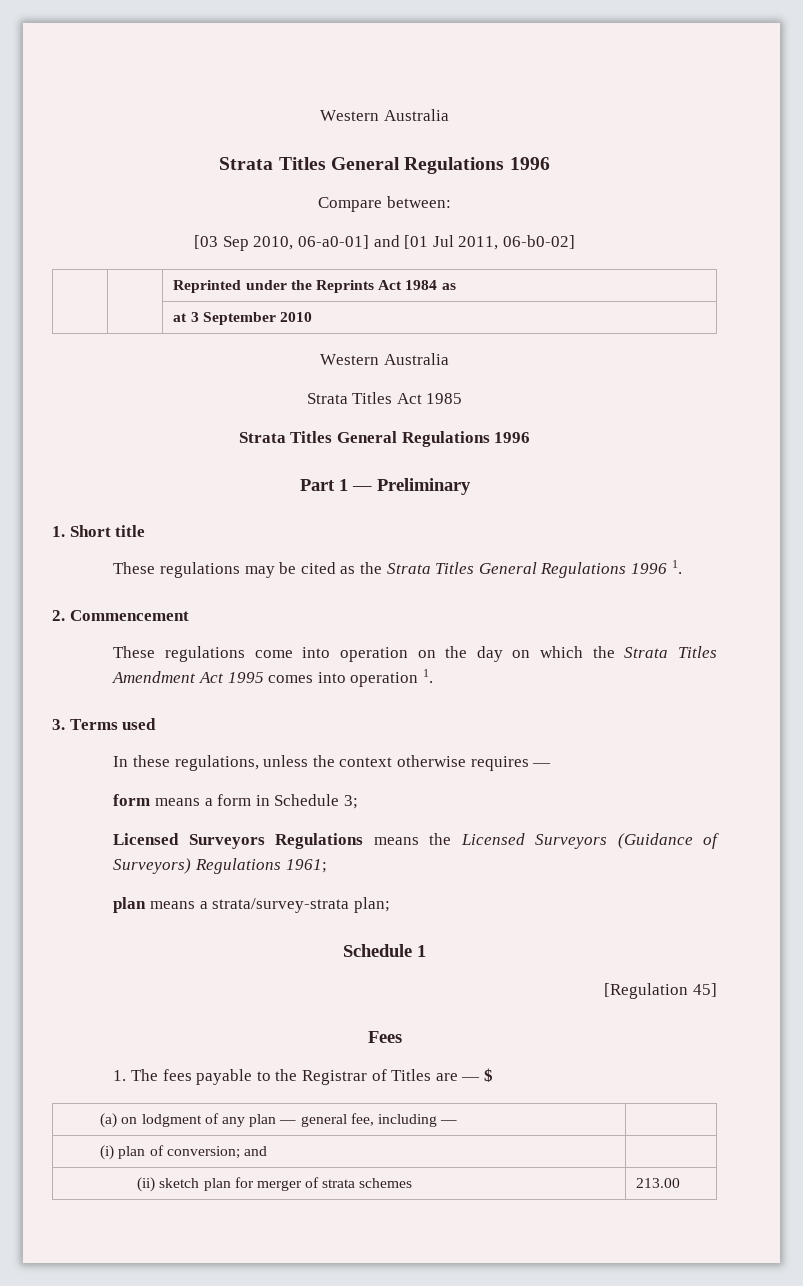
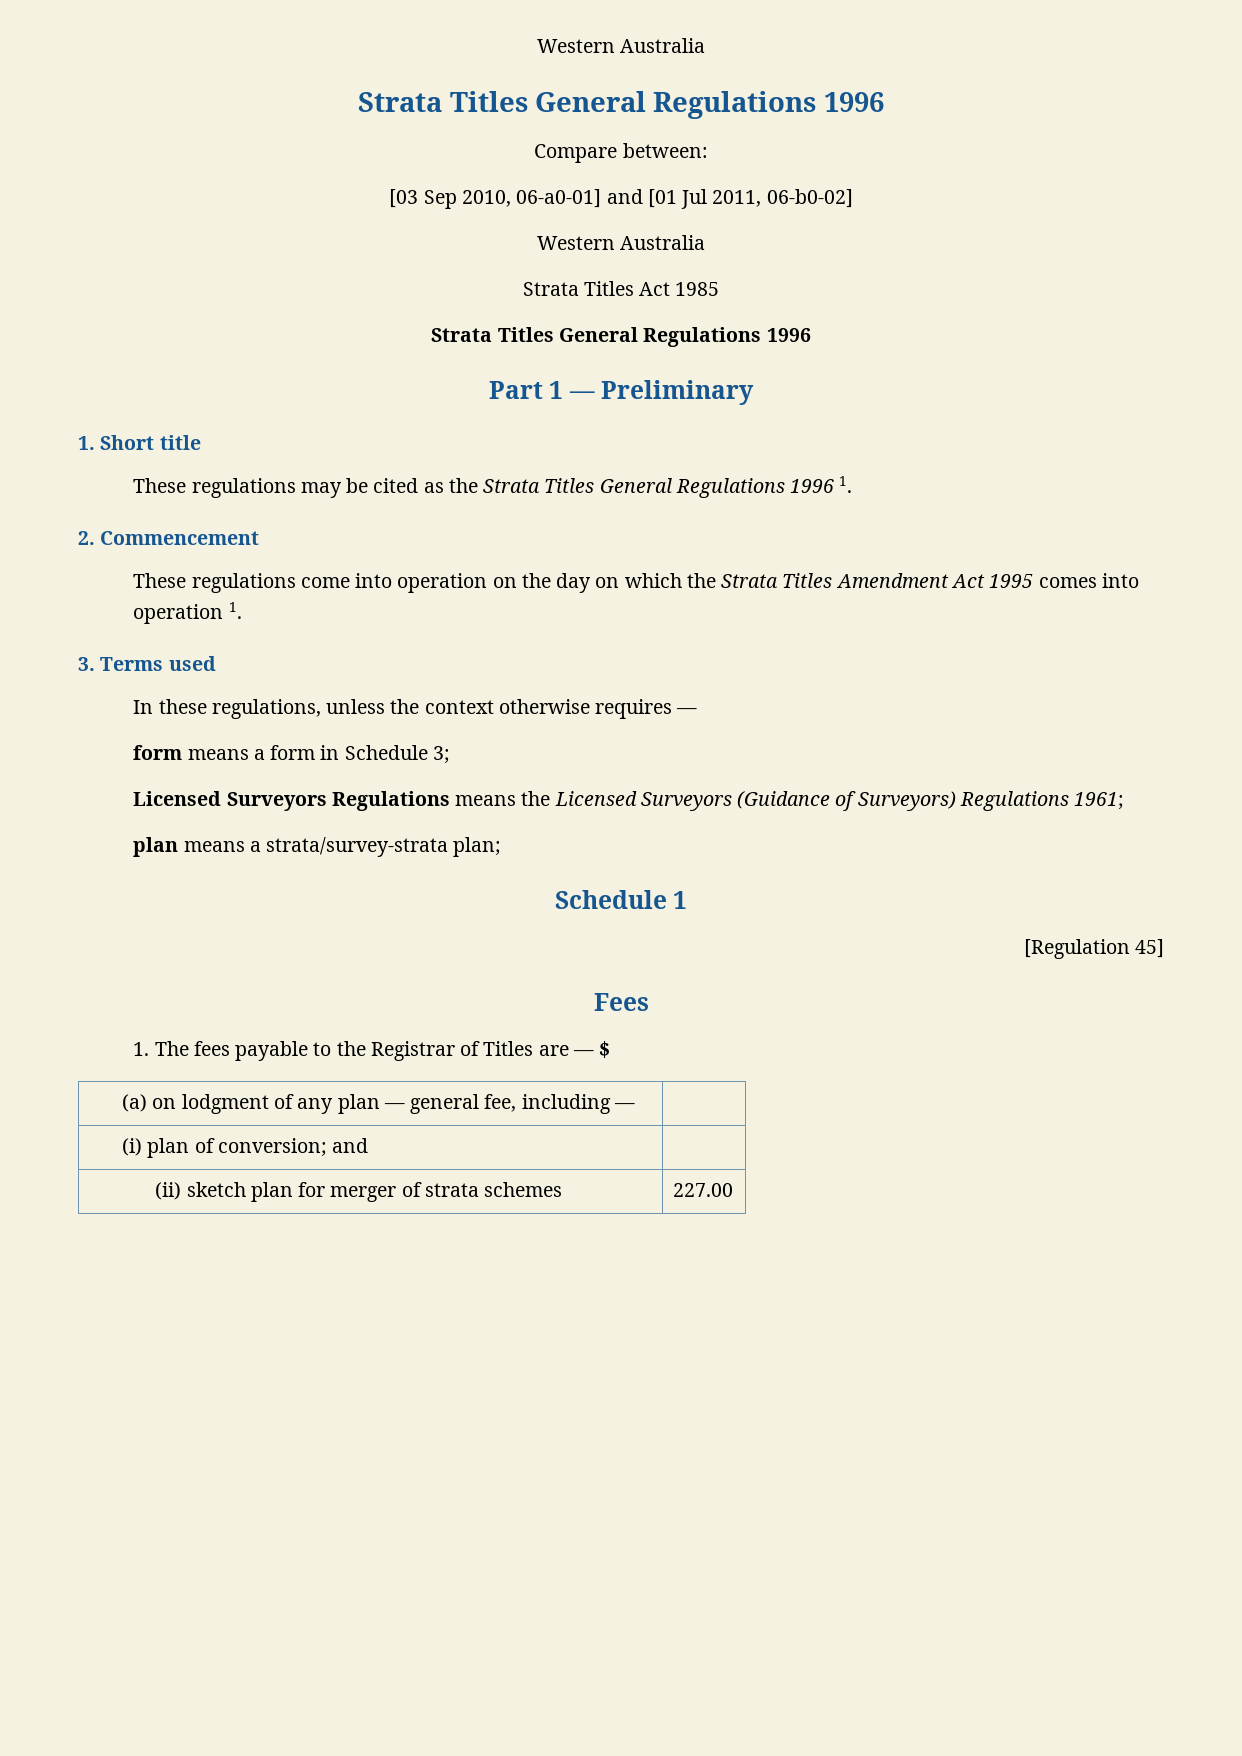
- | | Reprinted under the Reprints Act 1984 as
- | | at 3 September 2010
- (ii) sketch plan for merger of strata schemes | 213.00
+ (ii) sketch plan for merger of strata schemes | 227.00

